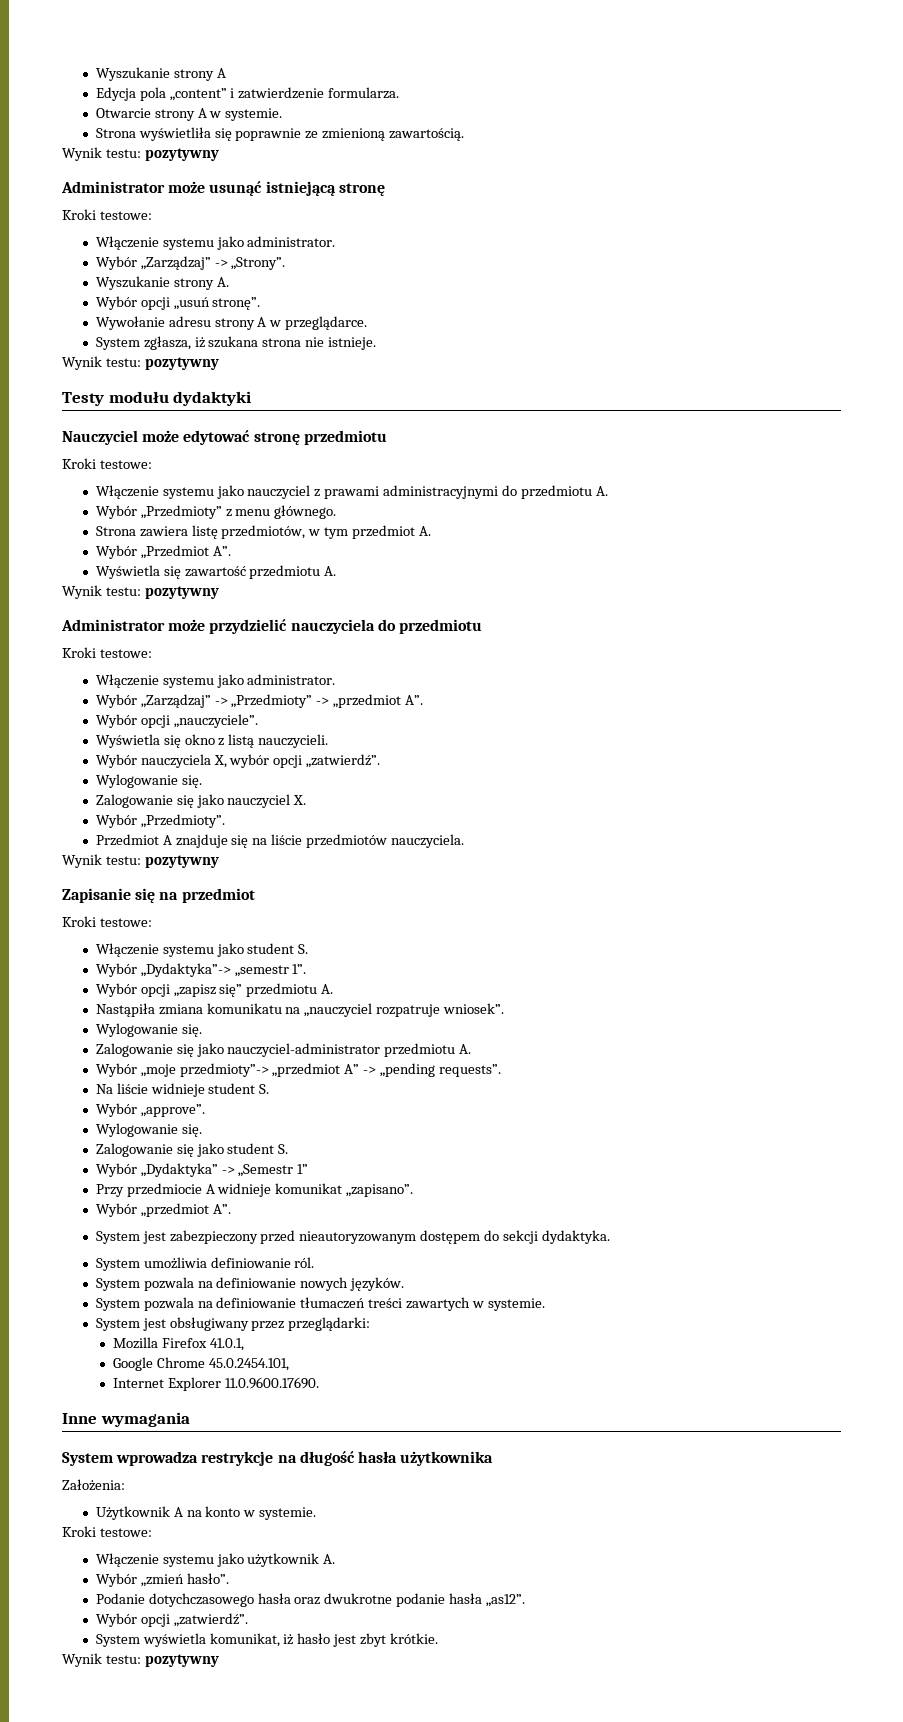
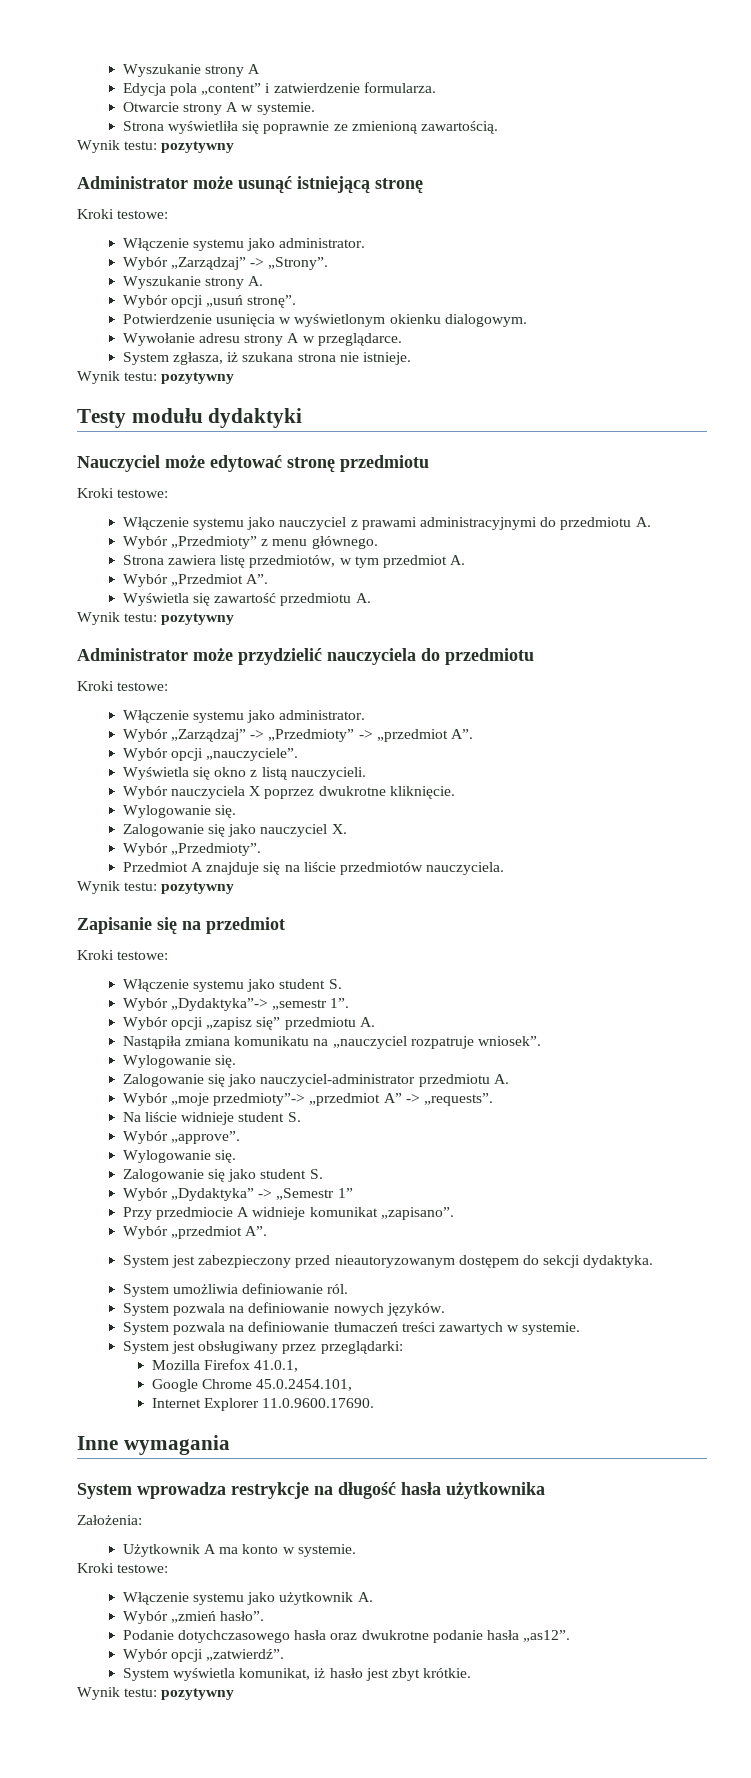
+ Potwierdzenie usunięcia w wyświetlonym okienku dialogowym.
- Wybór nauczyciela X, wybór opcji „zatwierdź”.
+ Wybór nauczyciela X poprzez dwukrotne kliknięcie.
- Wybór „moje przedmioty”-> „przedmiot A” -> „pending requests”.
+ Wybór „moje przedmioty”-> „przedmiot A” -> „requests”.
- Użytkownik A na konto w systemie.
+ Użytkownik A ma konto w systemie.

